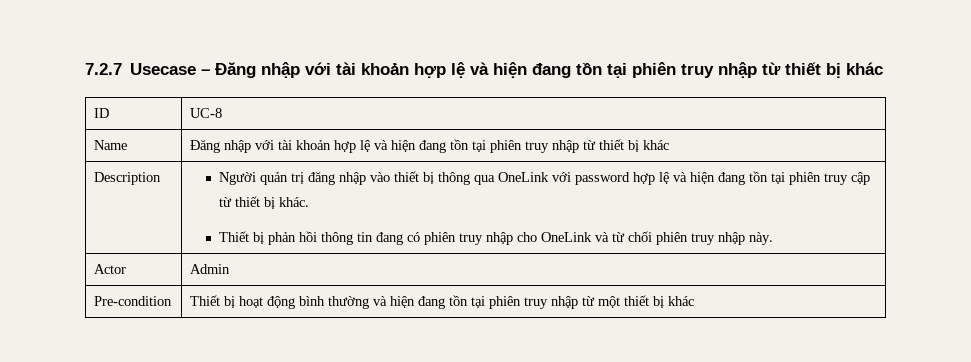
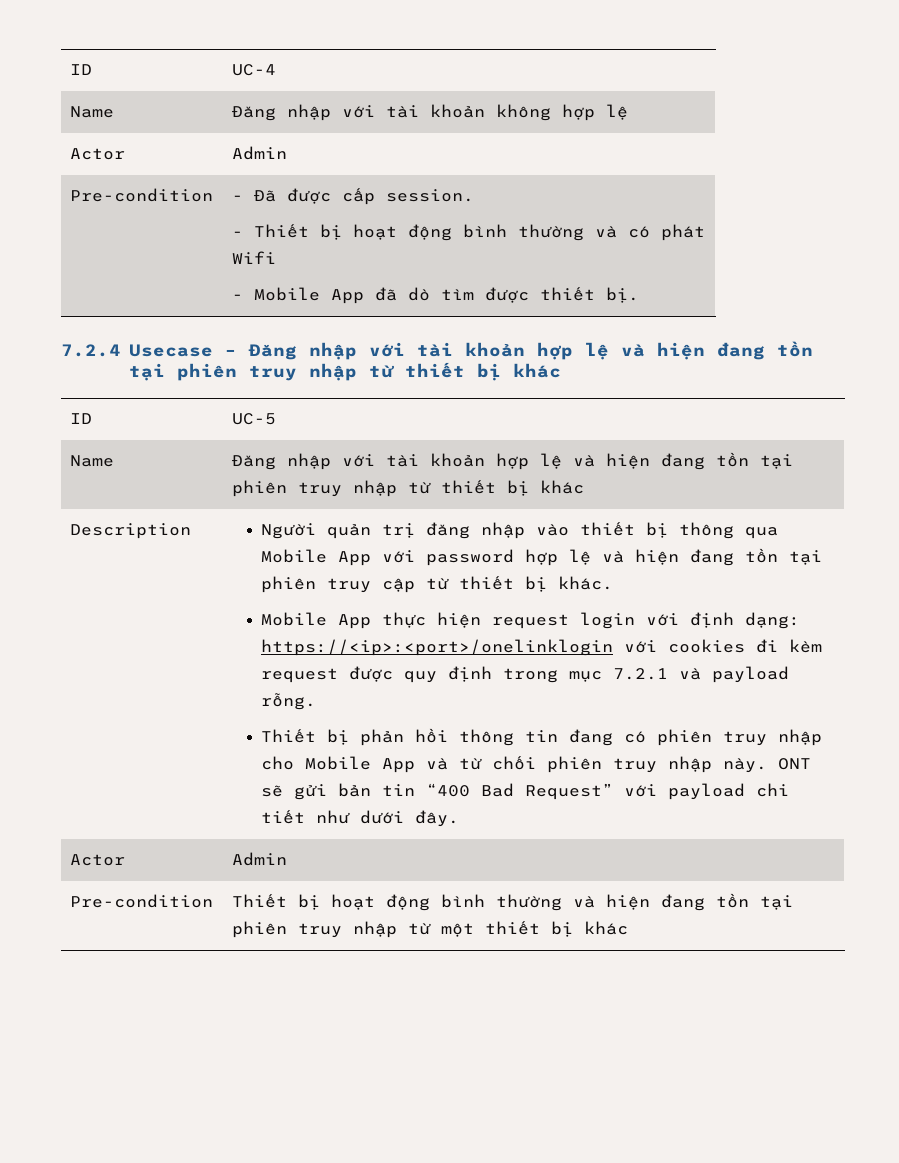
- 7.2.7 Usecase – Đăng nhập với tài khoản hợp lệ và hiện đang tồn tại phiên truy nhập từ thiết bị khác
+ ID | UC-4
+ Name | Đăng nhập với tài khoản không hợp lệ
+ Actor | Admin
+ Pre-condition | - Đã được cấp session.
+ - Thiết bị hoạt động bình thường và có phát Wifi
+ - Mobile App đã dò tìm được thiết bị.
+ 7.2.4 Usecase – Đăng nhập với tài khoản hợp lệ và hiện đang tồn tại phiên truy nhập từ thiết bị khác
- ID | UC-8
+ ID | UC-5
- Người quản trị đăng nhập vào thiết bị thông qua OneLink với password hợp lệ và hiện đang tồn tại phiên truy cập từ thiết bị khác.
+ Người quản trị đăng nhập vào thiết bị thông qua Mobile App với password hợp lệ và hiện đang tồn tại phiên truy cập từ thiết bị khác.
+ Mobile App thực hiện request login với định dạng: https://<ip>:<port>/onelinklogin với cookies đi kèm request được quy định trong mục 7.2.1 và payload rỗng.
- Thiết bị phản hồi thông tin đang có phiên truy nhập cho OneLink và từ chối phiên truy nhập này.
+ Thiết bị phản hồi thông tin đang có phiên truy nhập cho Mobile App và từ chối phiên truy nhập này. ONT sẽ gửi bản tin “400 Bad Request” với payload chi tiết như dưới đây.

